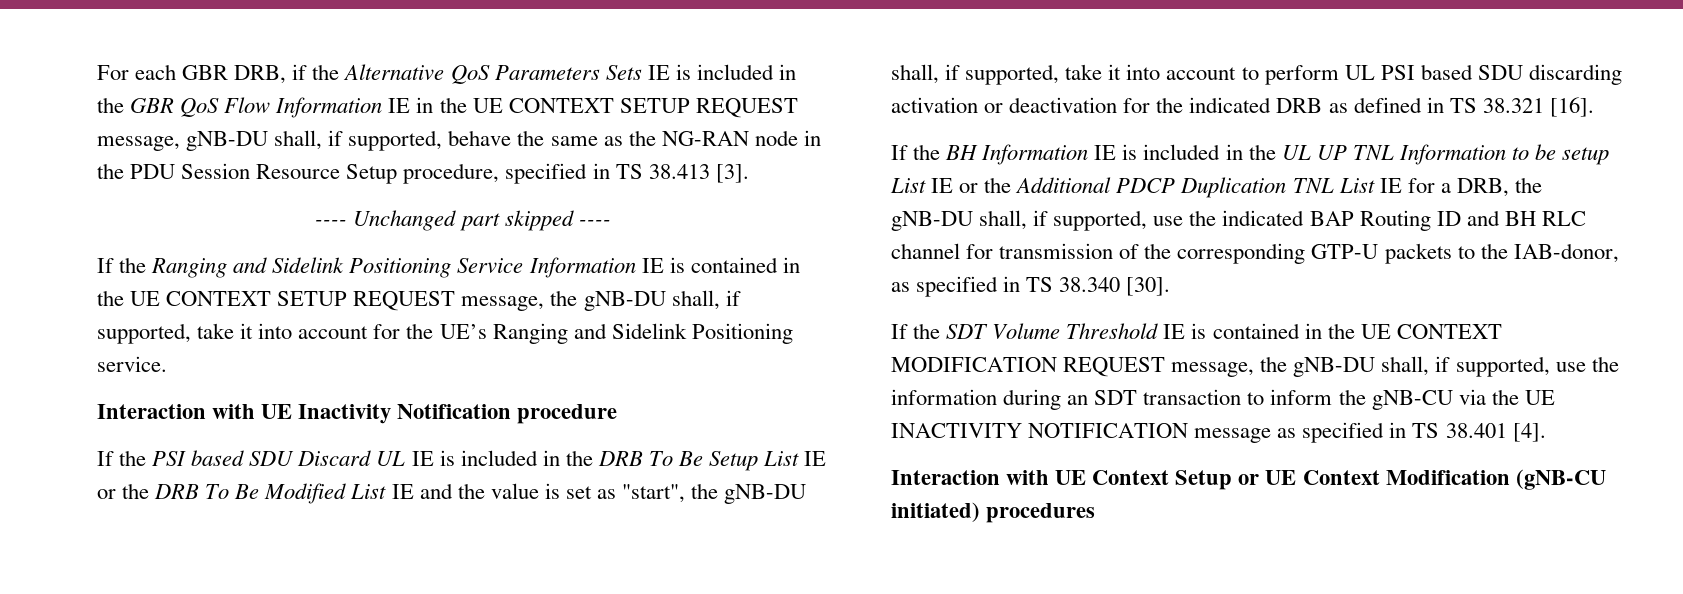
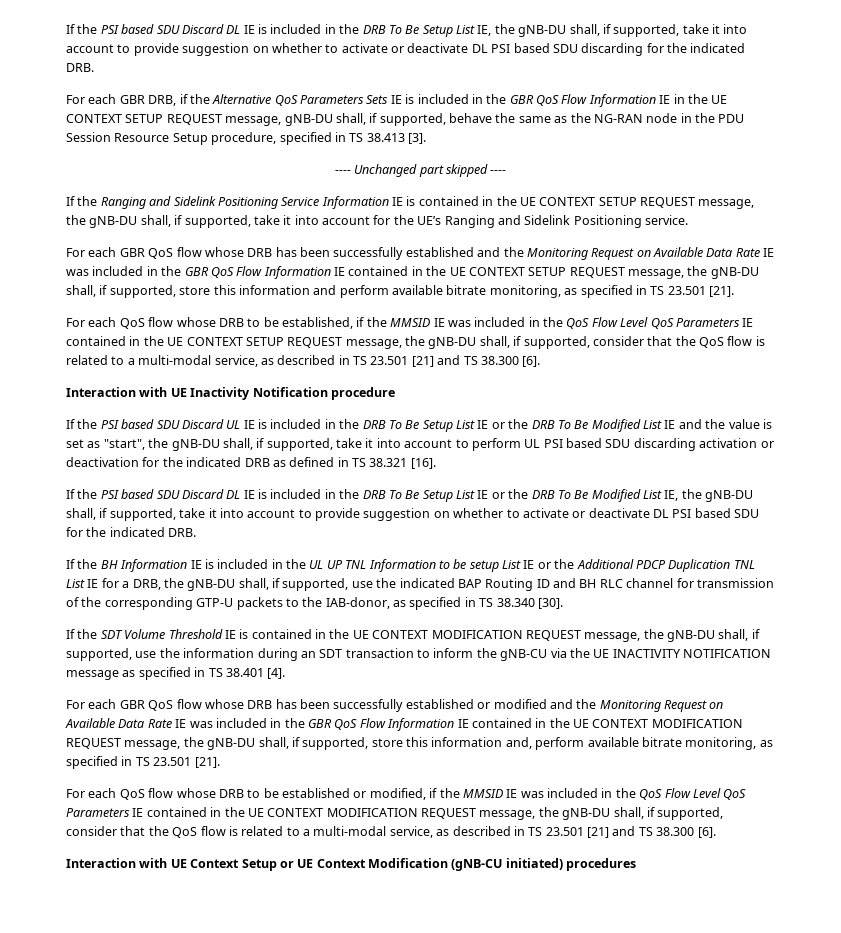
+ If the PSI based SDU Discard DL IE is included in the DRB To Be Setup List IE, the gNB-DU shall, if supported, take it into account to provide suggestion on whether to activate or deactivate DL PSI based SDU discarding for the indicated DRB.
+ For each GBR QoS flow whose DRB has been successfully established and the Monitoring Request on Available Data Rate IE was included in the GBR QoS Flow Information IE contained in the UE CONTEXT SETUP REQUEST message, the gNB-DU shall, if supported, store this information and perform available bitrate monitoring, as specified in TS 23.501 [21].
+ For each QoS flow whose DRB to be established, if the MMSID IE was included in the QoS Flow Level QoS Parameters IE contained in the UE CONTEXT SETUP REQUEST message, the gNB-DU shall, if supported, consider that the QoS flow is related to a multi-modal service, as described in TS 23.501 [21] and TS 38.300 [6].
+ If the PSI based SDU Discard DL IE is included in the DRB To Be Setup List IE or the DRB To Be Modified List IE, the gNB-DU shall, if supported, take it into account to provide suggestion on whether to activate or deactivate DL PSI based SDU for the indicated DRB.
+ For each GBR QoS flow whose DRB has been successfully established or modified and the Monitoring Request on Available Data Rate IE was included in the GBR QoS Flow Information IE contained in the UE CONTEXT MODIFICATION REQUEST message, the gNB-DU shall, if supported, store this information and, perform available bitrate monitoring, as specified in TS 23.501 [21].
+ For each QoS flow whose DRB to be established or modified, if the MMSID IE was included in the QoS Flow Level QoS Parameters IE contained in the UE CONTEXT MODIFICATION REQUEST message, the gNB-DU shall, if supported, consider that the QoS flow is related to a multi-modal service, as described in TS 23.501 [21] and TS 38.300 [6].

